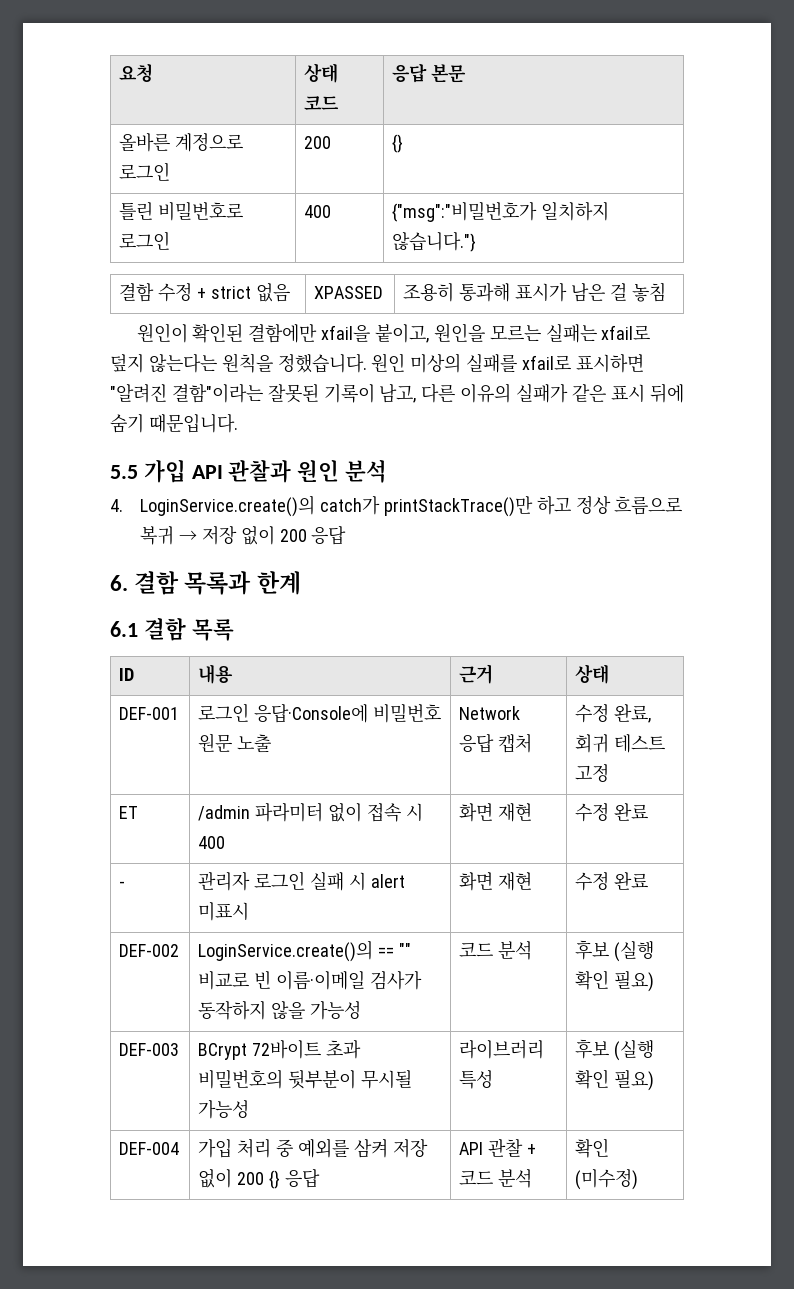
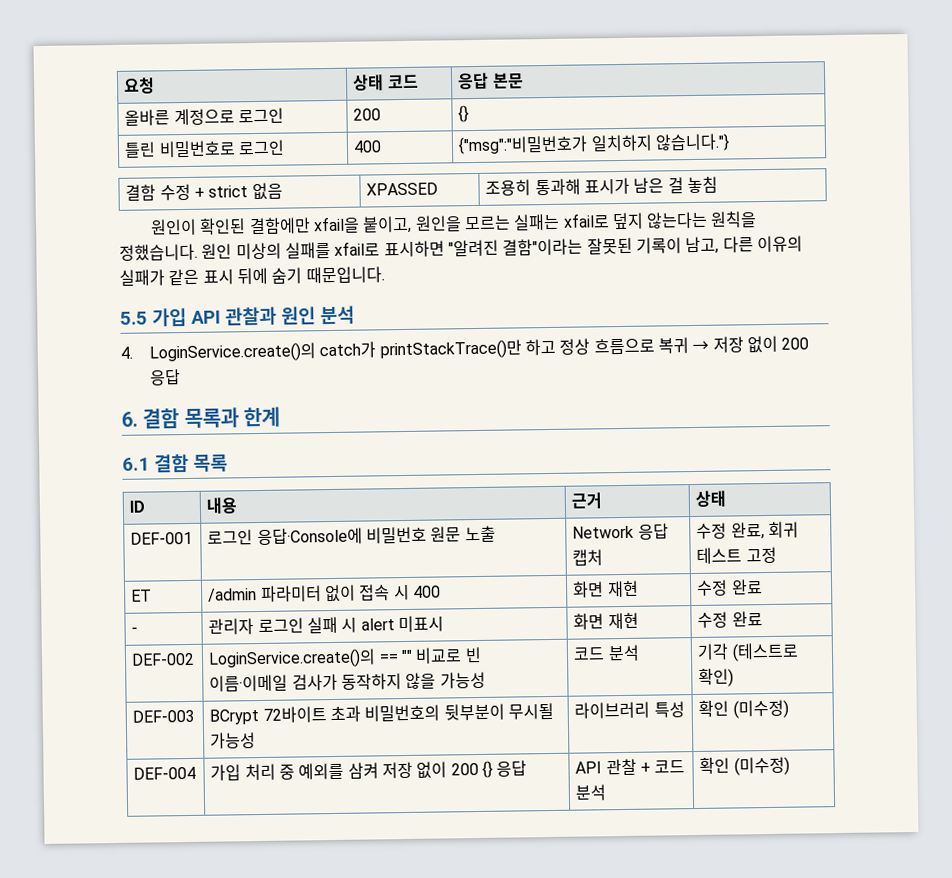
- DEF-002 | LoginService.create()의 == "" 비교로 빈 이름·이메일 검사가 동작하지 않을 가능성 | 코드 분석 | 후보 (실행 확인 필요)
+ DEF-002 | LoginService.create()의 == "" 비교로 빈 이름·이메일 검사가 동작하지 않을 가능성 | 코드 분석 | 기각 (테스트로 확인)
- DEF-003 | BCrypt 72바이트 초과 비밀번호의 뒷부분이 무시될 가능성 | 라이브러리 특성 | 후보 (실행 확인 필요)
+ DEF-003 | BCrypt 72바이트 초과 비밀번호의 뒷부분이 무시될 가능성 | 라이브러리 특성 | 확인 (미수정)

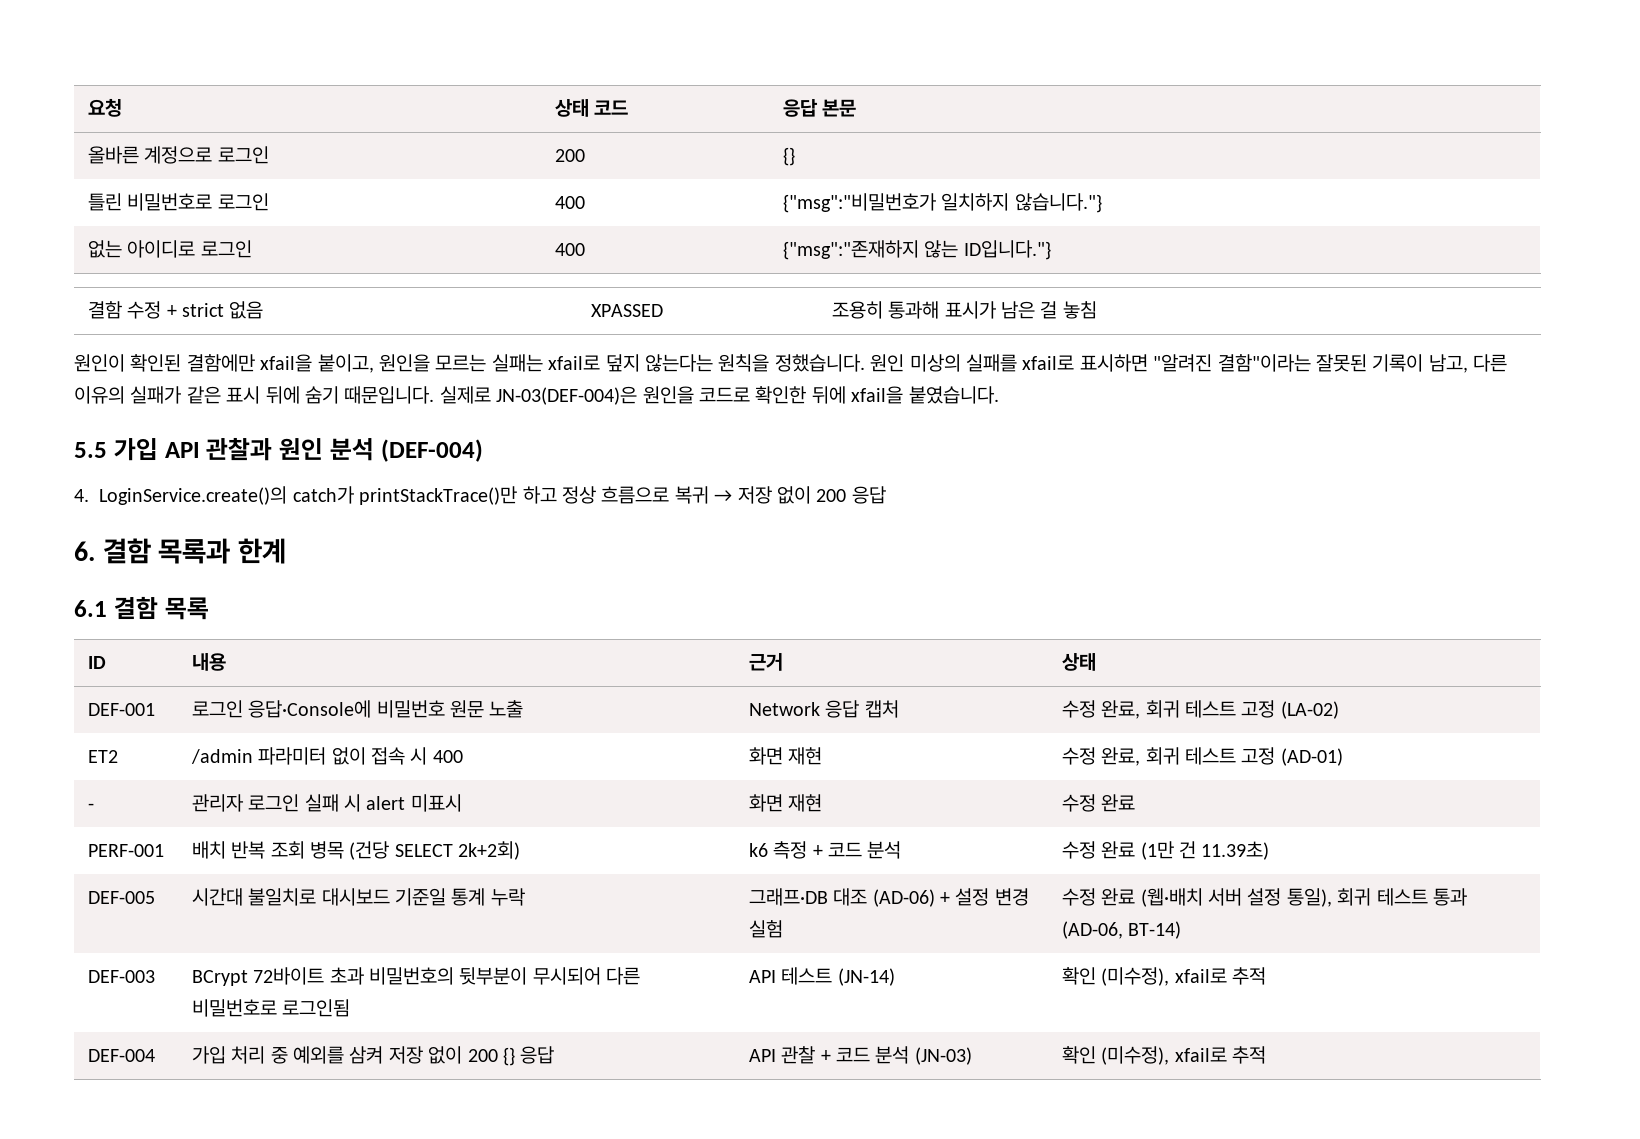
+ 없는 아이디로 로그인 | 400 | {"msg":"존재하지 않는 ID입니다."}
+ 실제로 JN-03(DEF-004)은 원인을 코드로 확인한 뒤에 xfail을 붙였습니다.
- 5.5 가입 API 관찰과 원인 분석
+ 5.5 가입 API 관찰과 원인 분석 (DEF-004)
- DEF-001 | 로그인 응답·Console에 비밀번호 원문 노출 | Network 응답 캡처 | 수정 완료, 회귀 테스트 고정
- ET | /admin 파라미터 없이 접속 시 400 | 화면 재현 | 수정 완료
+ DEF-001 | 로그인 응답·Console에 비밀번호 원문 노출 | Network 응답 캡처 | 수정 완료, 회귀 테스트 고정 (LA-02)
+ ET2 | /admin 파라미터 없이 접속 시 400 | 화면 재현 | 수정 완료, 회귀 테스트 고정 (AD-01)
- DEF-002 | LoginService.create()의 == "" 비교로 빈 이름·이메일 검사가 동작하지 않을 가능성 | 코드 분석 | 기각 (테스트로 확인)
+ PERF-001 | 배치 반복 조회 병목 (건당 SELECT 2k+2회) | k6 측정 + 코드 분석 | 수정 완료 (1만 건 11.39초)
+ DEF-005 | 시간대 불일치로 대시보드 기준일 통계 누락 | 그래프·DB 대조 (AD-06) + 설정 변경 실험 | 수정 완료 (웹·배치 서버 설정 통일), 회귀 테스트 통과 (AD-06, BT-14)
- DEF-003 | BCrypt 72바이트 초과 비밀번호의 뒷부분이 무시될 가능성 | 라이브러리 특성 | 확인 (미수정)
+ DEF-003 | BCrypt 72바이트 초과 비밀번호의 뒷부분이 무시되어 다른 비밀번호로 로그인됨 | API 테스트 (JN-14) | 확인 (미수정), xfail로 추적
- DEF-004 | 가입 처리 중 예외를 삼켜 저장 없이 200 {} 응답 | API 관찰 + 코드 분석 | 확인 (미수정)
+ DEF-004 | 가입 처리 중 예외를 삼켜 저장 없이 200 {} 응답 | API 관찰 + 코드 분석 (JN-03) | 확인 (미수정), xfail로 추적

